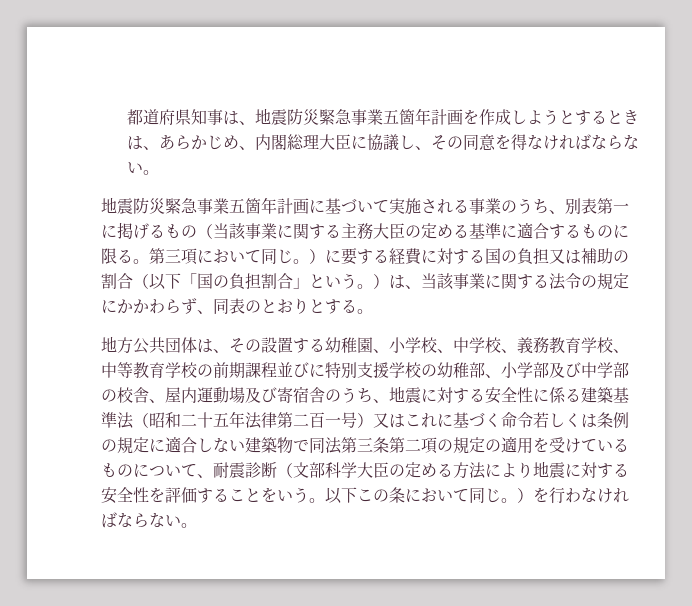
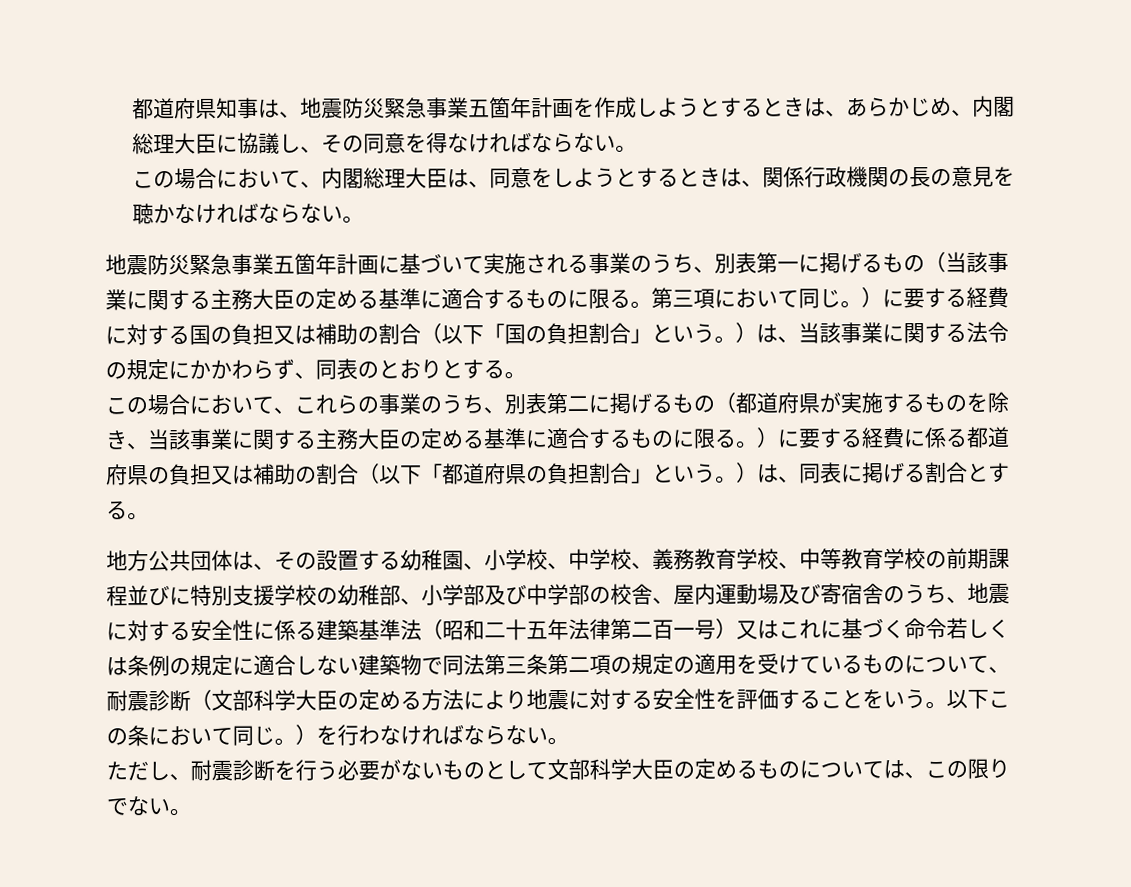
+ この場合において、内閣総理大臣は、同意をしようとするときは、関係行政機関の長の意見を聴かなければならない。
+ この場合において、これらの事業のうち、別表第二に掲げるもの（都道府県が実施するものを除き、当該事業に関する主務大臣の定める基準に適合するものに限る。）に要する経費に係る都道府県の負担又は補助の割合（以下「都道府県の負担割合」という。）は、同表に掲げる割合とする。
+ ただし、耐震診断を行う必要がないものとして文部科学大臣の定めるものについては、この限りでない。

